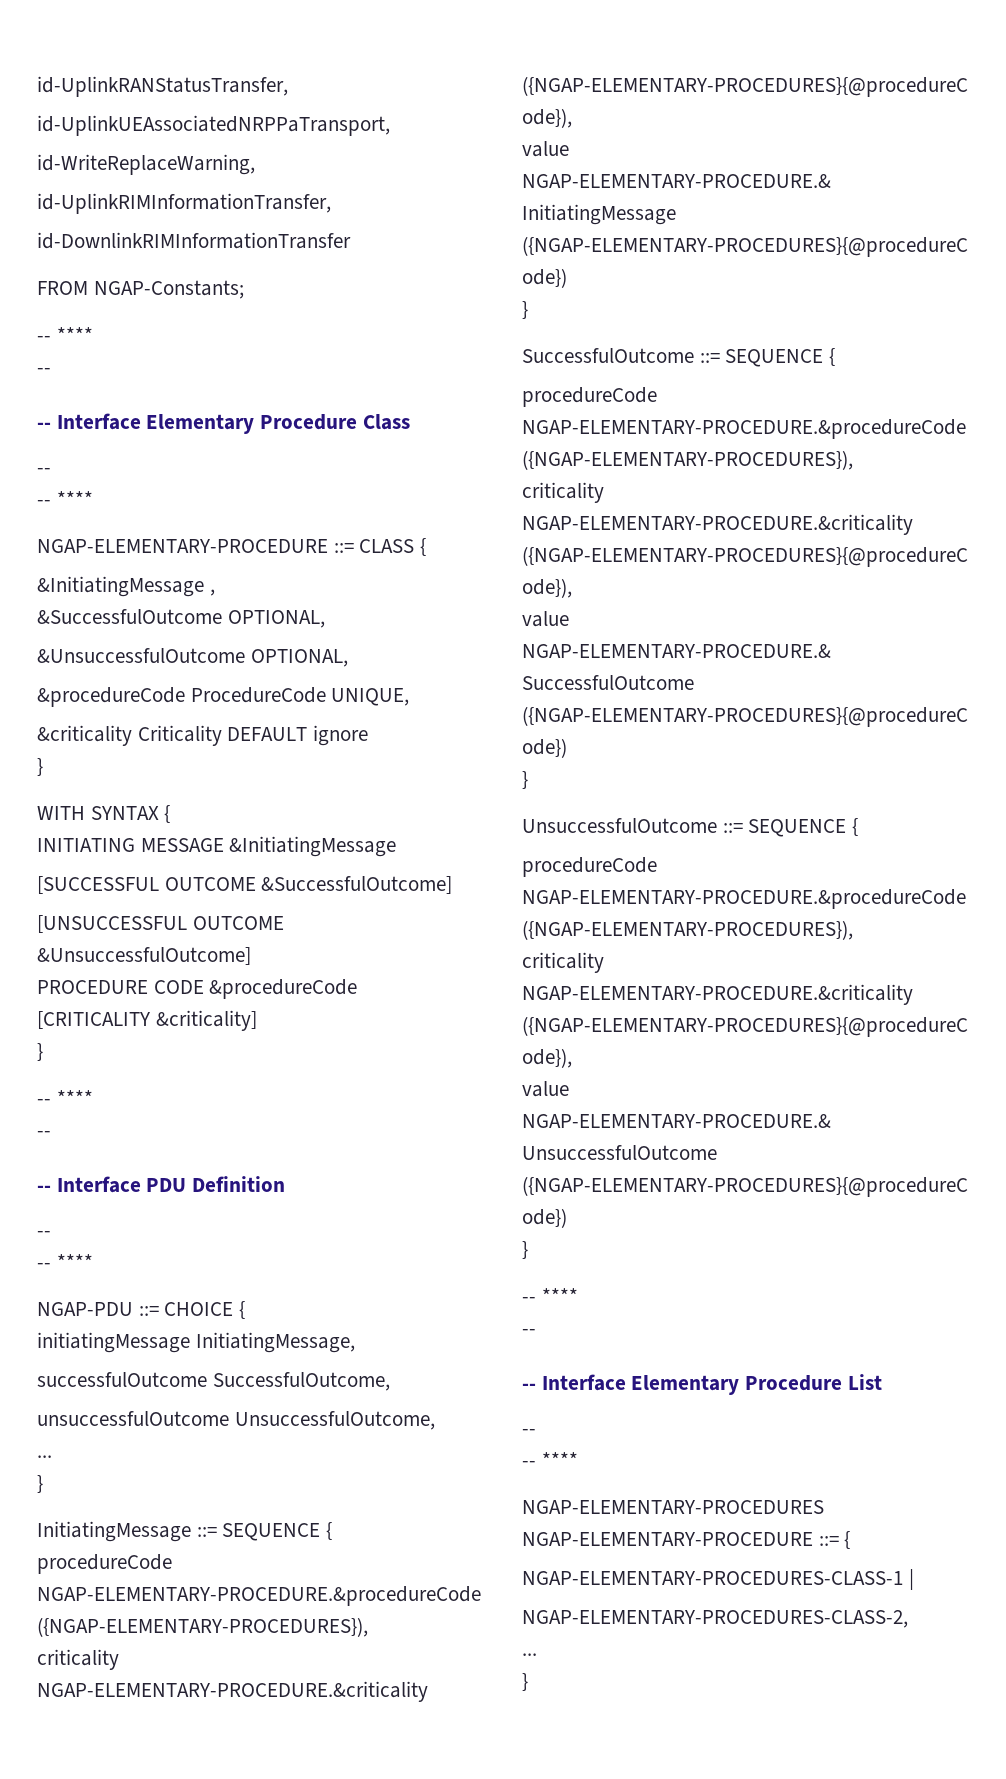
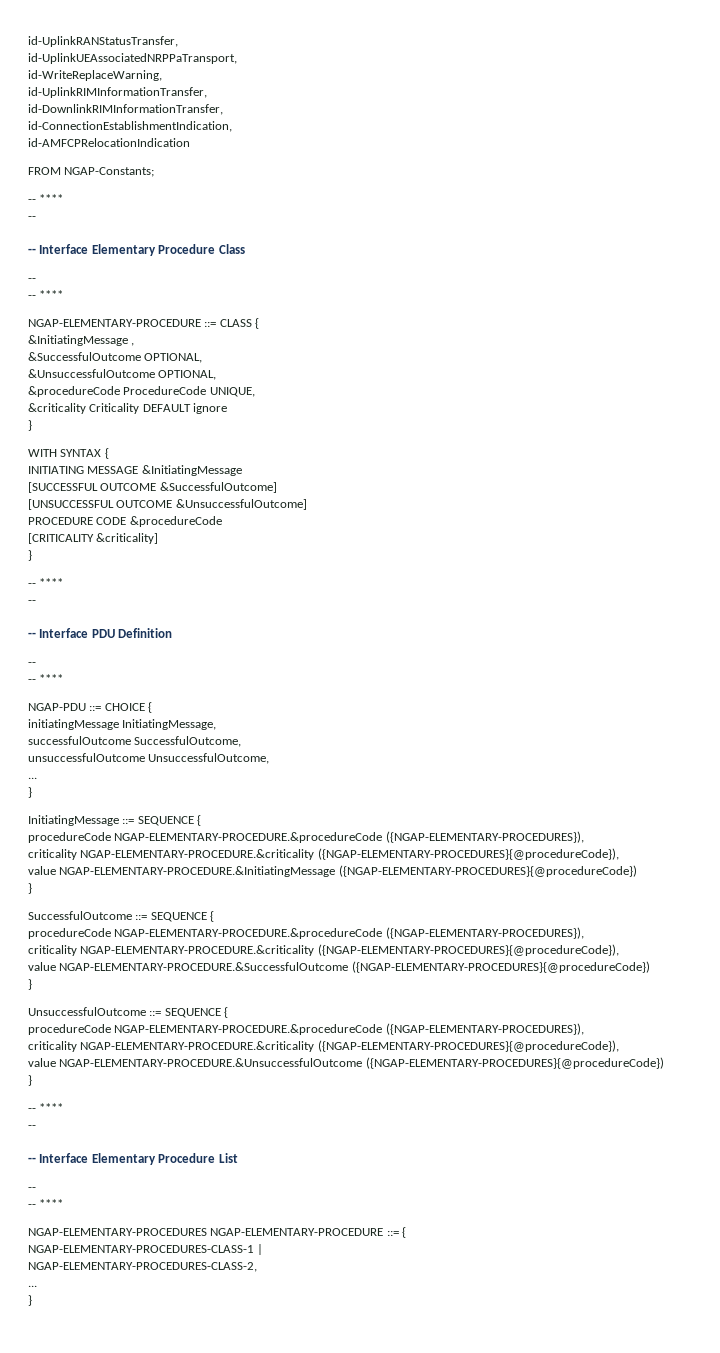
- id-DownlinkRIMInformationTransfer
+ id-DownlinkRIMInformationTransfer,
+ id-ConnectionEstablishmentIndication,
+ id-AMFCPRelocationIndication

